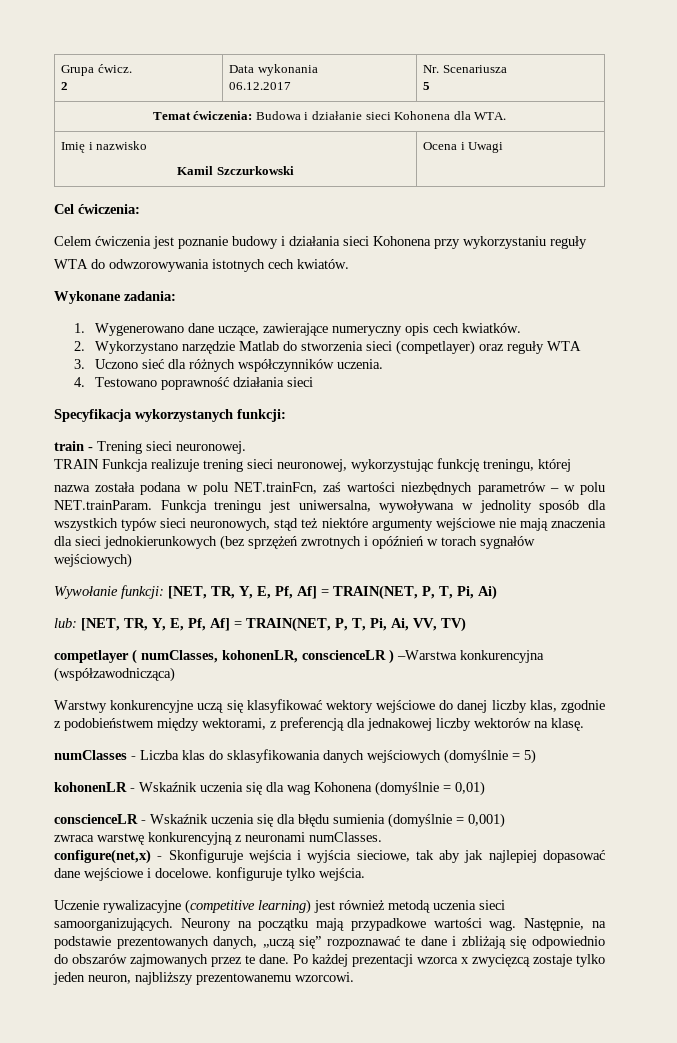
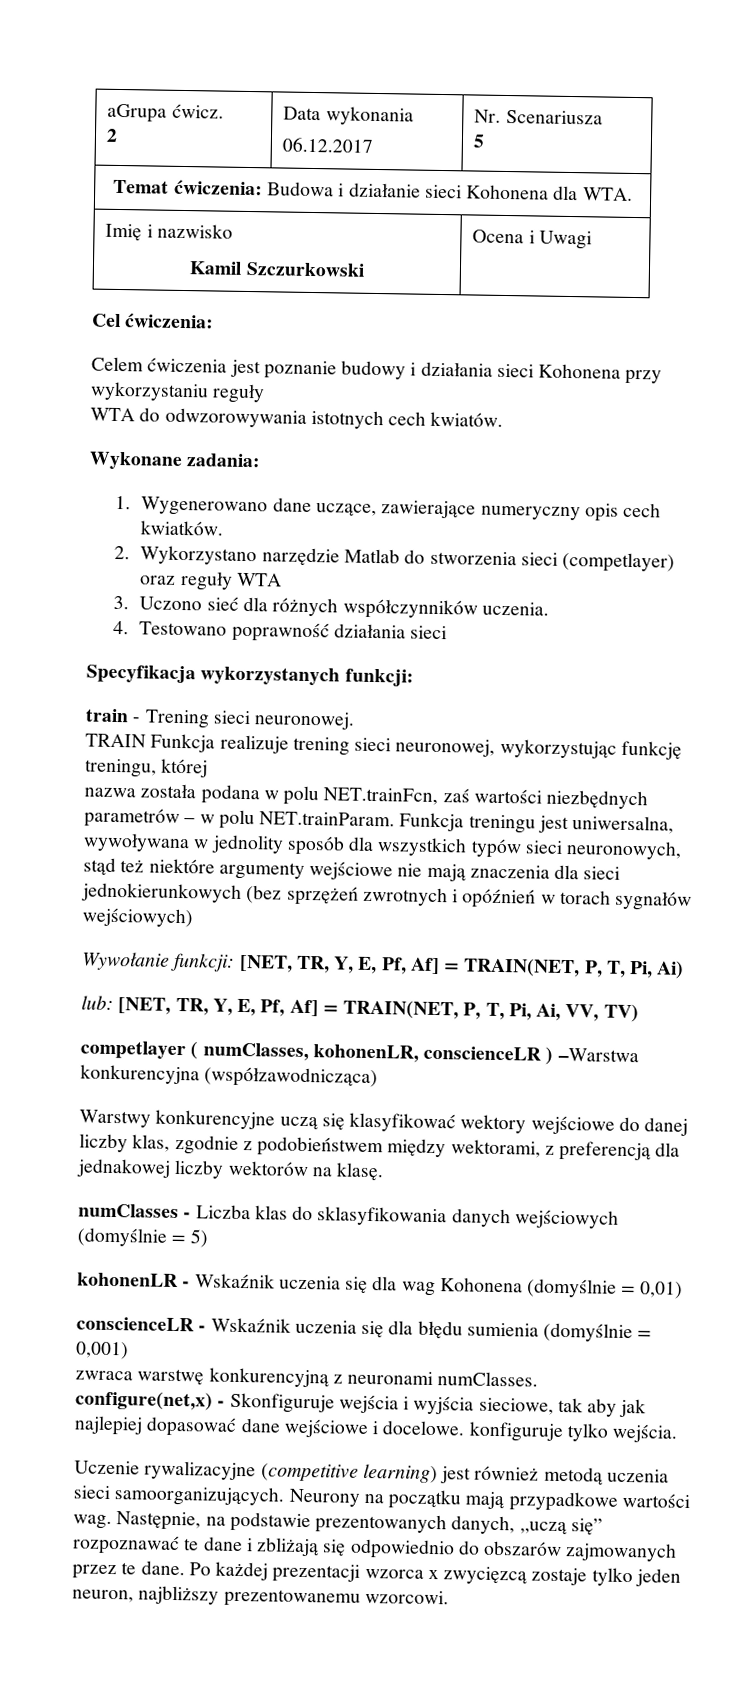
- Grupa ćwicz.
+ aGrupa ćwicz.

